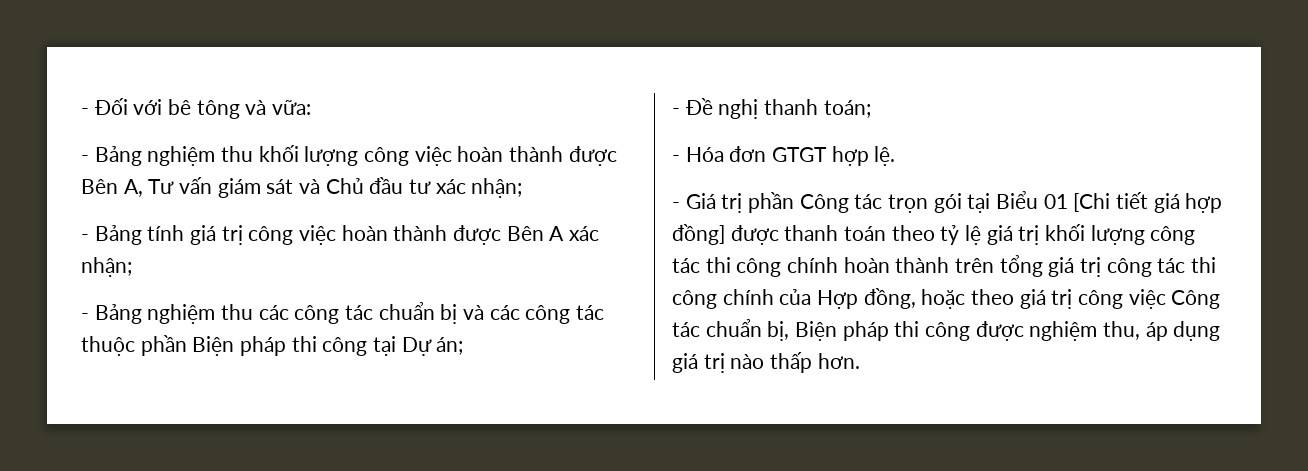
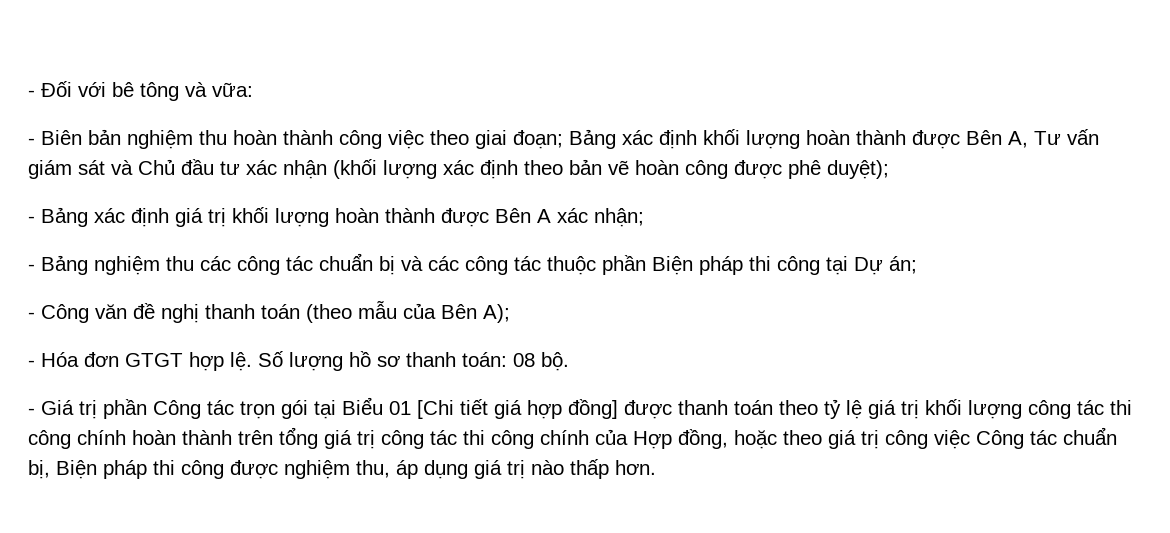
- - Bảng nghiệm thu khối lượng công việc hoàn thành được Bên A, Tư vấn giám sát và Chủ đầu tư xác nhận;
- - Bảng tính giá trị công việc hoàn thành được Bên A xác nhận;
+ - Biên bản nghiệm thu hoàn thành công việc theo giai đoạn; Bảng xác định khối lượng hoàn thành được Bên A, Tư vấn giám sát và Chủ đầu tư xác nhận (khối lượng xác định theo bản vẽ hoàn công được phê duyệt);
+ - Bảng xác định giá trị khối lượng hoàn thành được Bên A xác nhận;
- - Đề nghị thanh toán;
+ - Công văn đề nghị thanh toán (theo mẫu của Bên A);
+ Số lượng hồ sơ thanh toán: 08 bộ.

